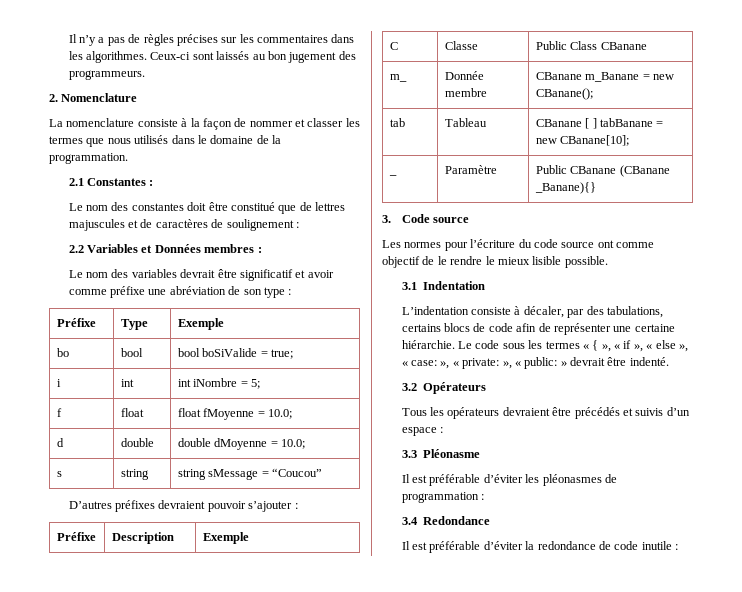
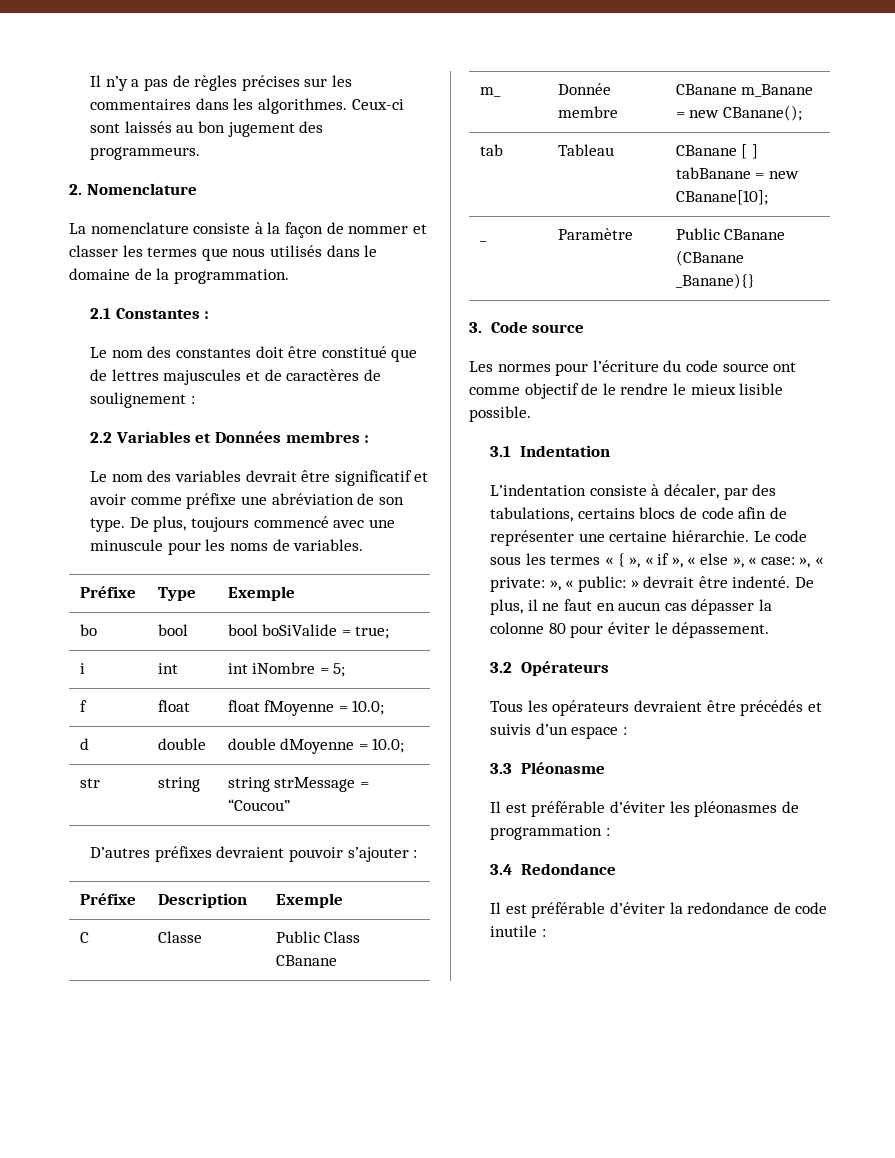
- Le nom des variables devrait être significatif et avoir comme préfixe une abréviation de son type :
+ Le nom des variables devrait être significatif et avoir comme préfixe une abréviation de son type. De plus, toujours commencé avec une minuscule pour les noms de variables.
- s | string | string sMessage = “Coucou”
+ str | string | string strMessage = “Coucou”
+ De plus, il ne faut en aucun cas dépasser la colonne 80 pour éviter le dépassement.

